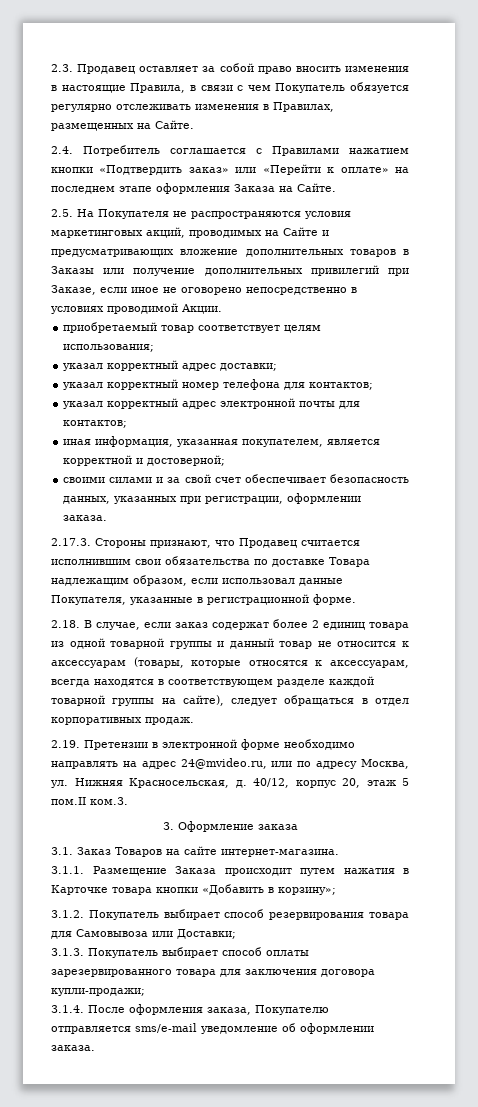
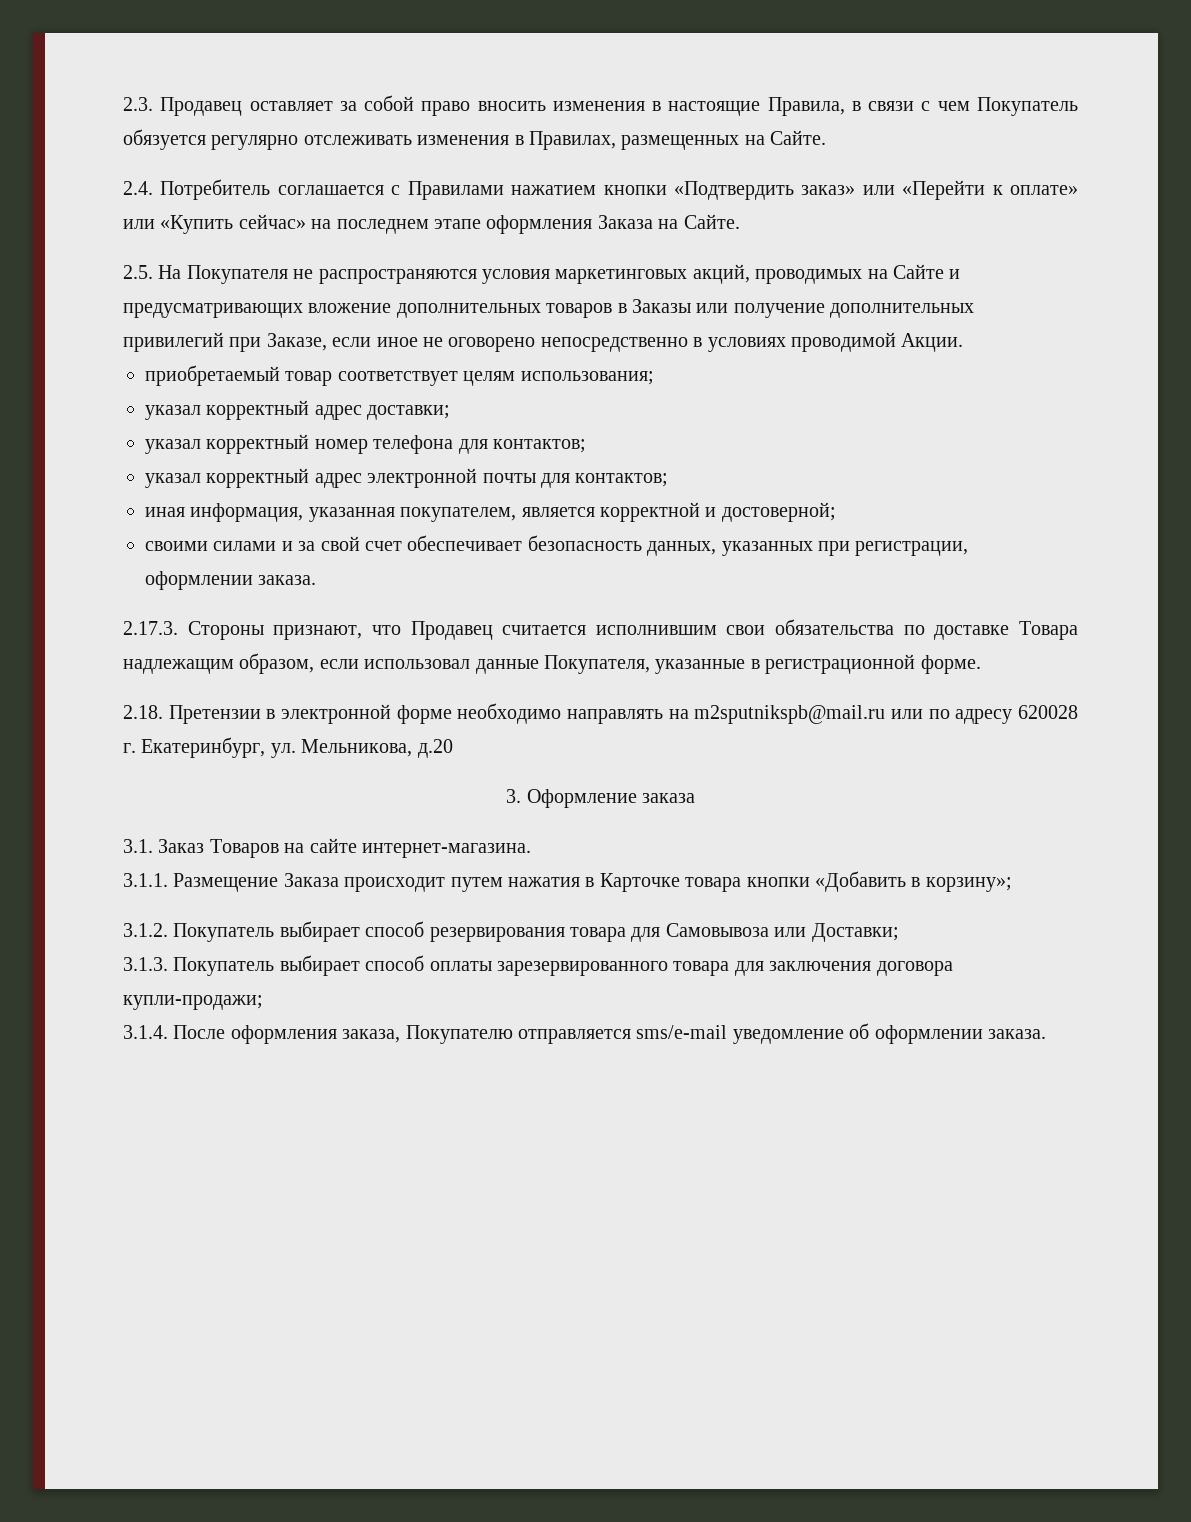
- 2.4. Потребитель соглашается с Правилами нажатием кнопки «Подтвердить заказ» или «Перейти к оплате» на последнем этапе оформления Заказа на Сайте.
+ 2.4. Потребитель соглашается с Правилами нажатием кнопки «Подтвердить заказ» или «Перейти к оплате» или «Купить сейчас» на последнем этапе оформления Заказа на Сайте.
- 2.18. В случае, если заказ содержат более 2 единиц товара из одной товарной группы и данный товар не относится к аксессуарам (товары, которые относятся к аксессуарам, всегда находятся в соответствующем разделе каждой товарной группы на сайте), следует обращаться в отдел корпоративных продаж.
- 2.19. Претензии в электронной форме необходимо направлять на адрес 24@mvideo.ru, или по адресу Москва, ул. Нижняя Красносельская, д. 40/12, корпус 20, этаж 5 пом.II ком.3.
+ 2.18. Претензии в электронной форме необходимо направлять на m2sputnikspb@mail.ru или по адресу 620028 г. Екатеринбург, ул. Мельникова, д.20

